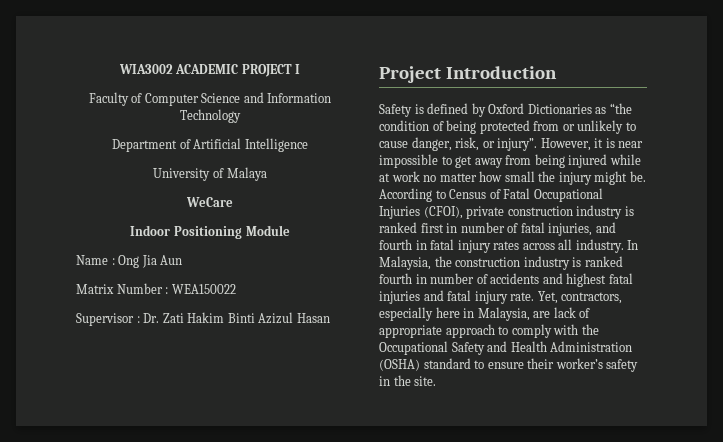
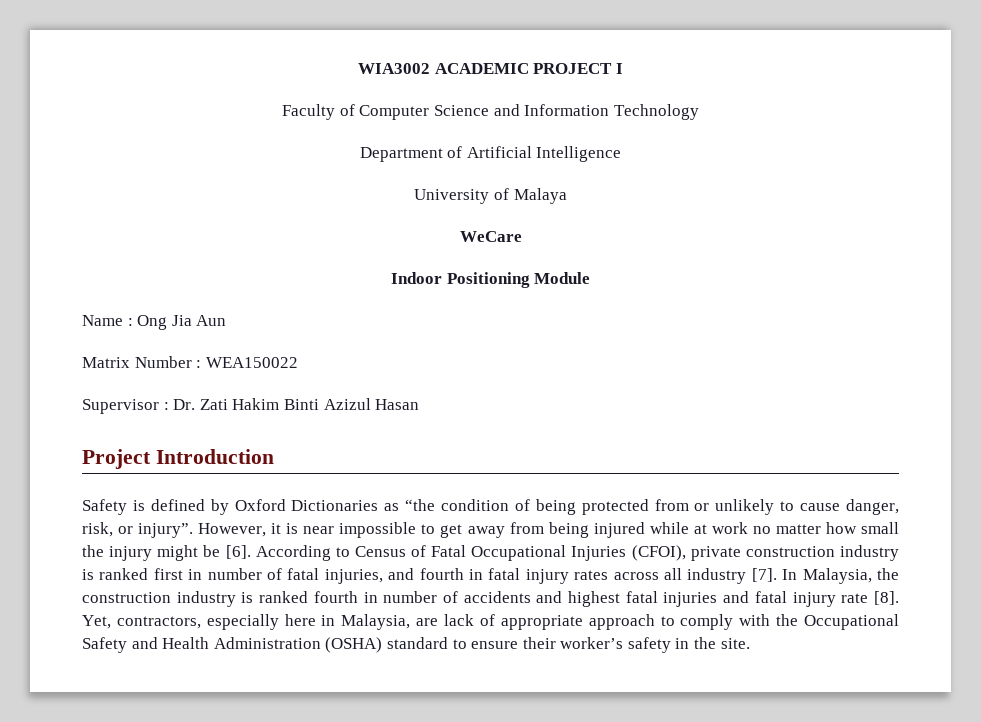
- However, it is near impossible to get away from being injured while at work no matter how small the injury might be.
+ However, it is near impossible to get away from being injured while at work no matter how small the injury might be [6].
- According to Census of Fatal Occupational Injuries (CFOI), private construction industry is ranked first in number of fatal injuries, and fourth in fatal injury rates across all industry.
+ According to Census of Fatal Occupational Injuries (CFOI), private construction industry is ranked first in number of fatal injuries, and fourth in fatal injury rates across all industry [7].
- In Malaysia, the construction industry is ranked fourth in number of accidents and highest fatal injuries and fatal injury rate.
+ In Malaysia, the construction industry is ranked fourth in number of accidents and highest fatal injuries and fatal injury rate [8].

